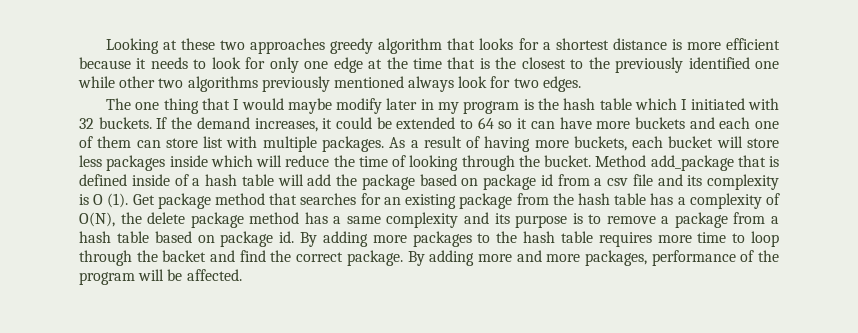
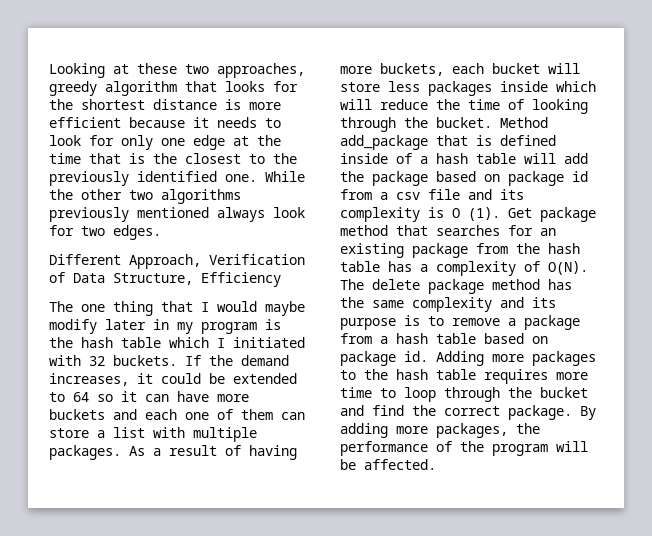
- Looking at these two approaches greedy algorithm that looks for a shortest distance is more efficient because it needs to look for only one edge at the time that is the closest to the previously identified one while other two algorithms previously mentioned always look for two edges.
+ Looking at these two approaches, greedy algorithm that looks for the shortest distance is more efficient because it needs to look for only one edge at the time that is the closest to the previously identified one. While the other two algorithms previously mentioned always look for two edges.
+ Different Approach, Verification of Data Structure, Efficiency
- If the demand increases, it could be extended to 64 so it can have more buckets and each one of them can store list with multiple packages.
+ If the demand increases, it could be extended to 64 so it can have more buckets and each one of them can store a list with multiple packages.
- Get package method that searches for an existing package from the hash table has a complexity of O(N), the delete package method has a same complexity and its purpose is to remove a package from a hash table based on package id.
+ Get package method that searches for an existing package from the hash table has a complexity of O(N). The delete package method has the same complexity and its purpose is to remove a package from a hash table based on package id.
- By adding more packages to the hash table requires more time to loop through the backet and find the correct package.
+ Adding more packages to the hash table requires more time to loop through the bucket and find the correct package.
- By adding more and more packages, performance of the program will be affected.
+ By adding more packages, the performance of the program will be affected.

